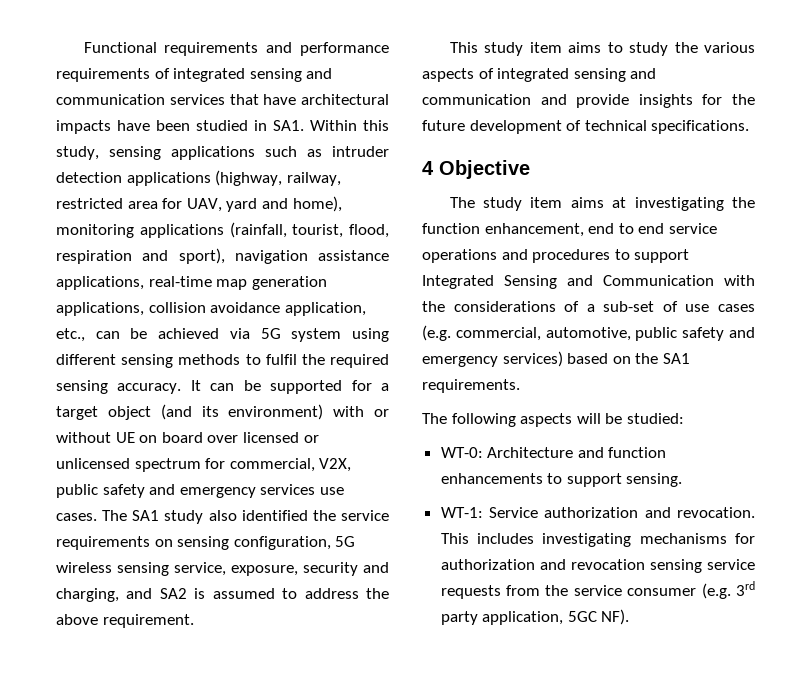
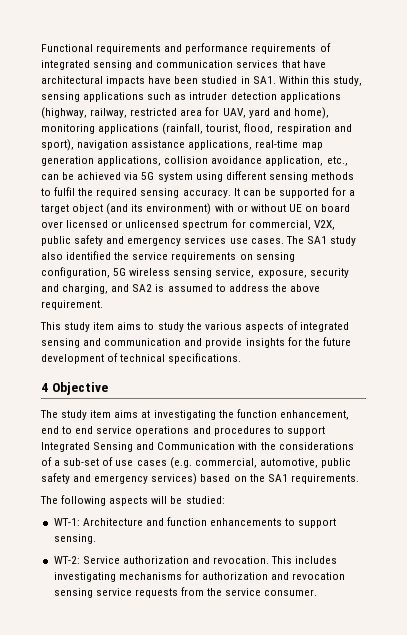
- WT-0: Architecture and function enhancements to support sensing.
+ WT-1: Architecture and function enhancements to support sensing.
- WT-1: Service authorization and revocation.
+ WT-2: Service authorization and revocation.
- This includes investigating mechanisms for authorization and revocation sensing service requests from the service consumer (e.g. 3rd party application, 5GC NF).
+ This includes investigating mechanisms for authorization and revocation sensing service requests from the service consumer.

